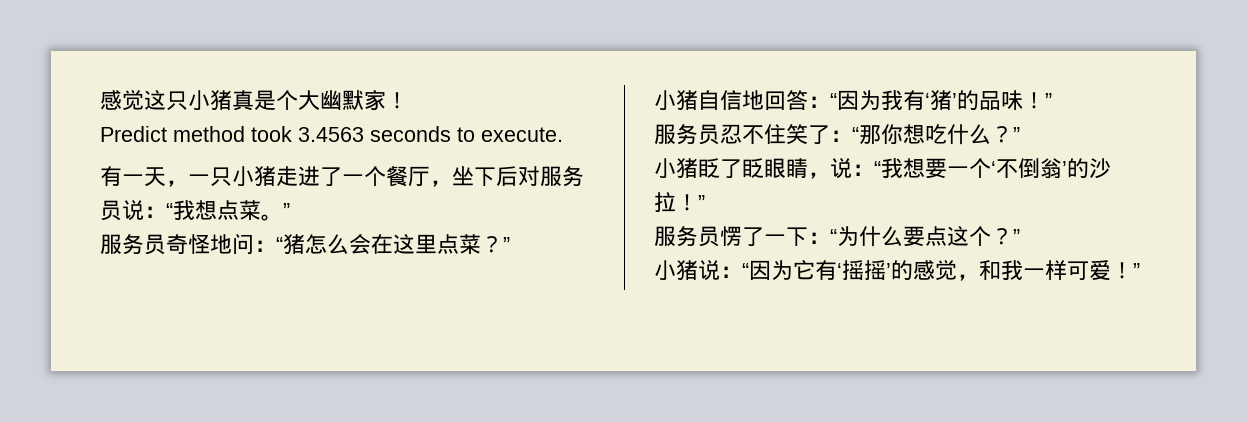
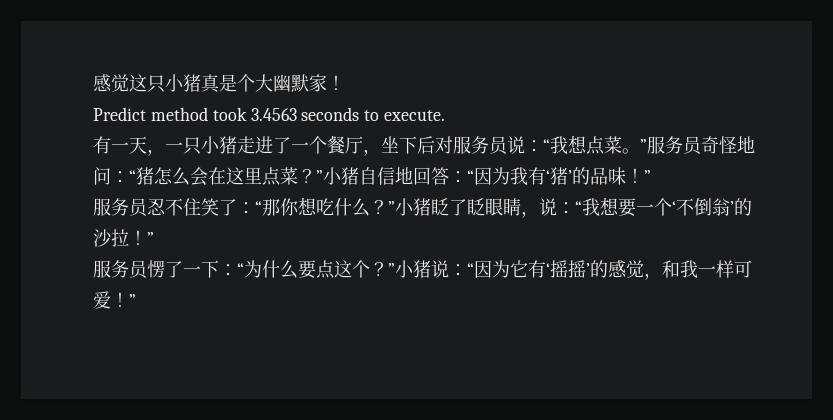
- 有一天，一只小猪走进了一个餐厅，坐下后对服务员说：“我想点菜。”
- 服务员奇怪地问：“猪怎么会在这里点菜？”
- 小猪自信地回答：“因为我有‘猪’的品味！”
+ 有一天，一只小猪走进了一个餐厅，坐下后对服务员说：“我想点菜。”服务员奇怪地问：“猪怎么会在这里点菜？”小猪自信地回答：“因为我有‘猪’的品味！”
- 服务员忍不住笑了：“那你想吃什么？”
- 小猪眨了眨眼睛，说：“我想要一个‘不倒翁’的沙拉！”
+ 服务员忍不住笑了：“那你想吃什么？”小猪眨了眨眼睛，说：“我想要一个‘不倒翁’的沙拉！”
- 服务员愣了一下：“为什么要点这个？”
- 小猪说：“因为它有‘摇摇’的感觉，和我一样可爱！”
+ 服务员愣了一下：“为什么要点这个？”小猪说：“因为它有‘摇摇’的感觉，和我一样可爱！”

